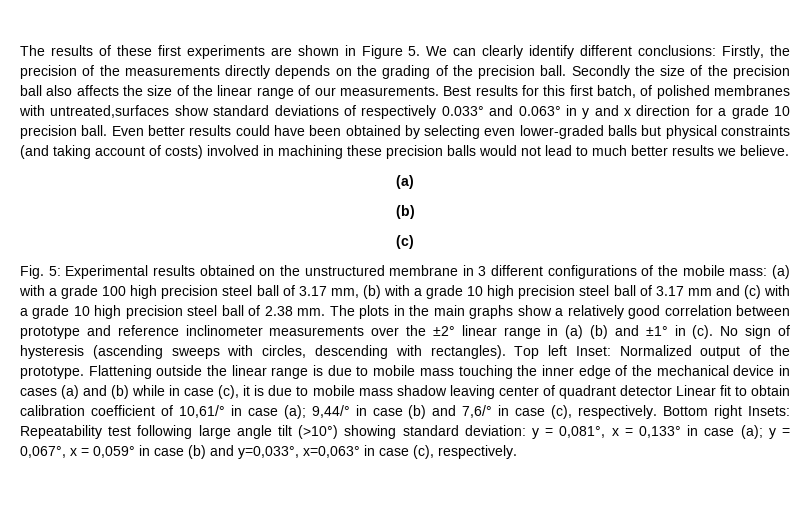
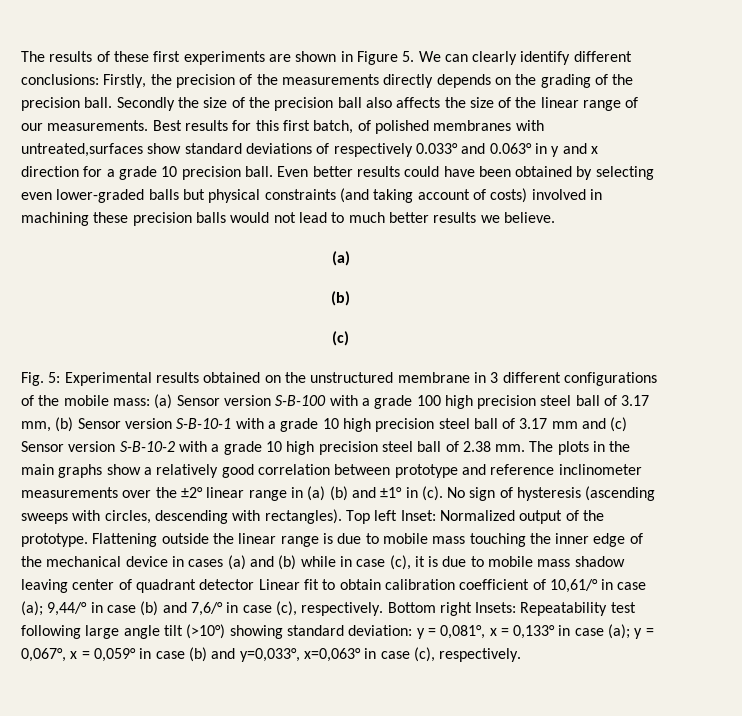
- Fig. 5: Experimental results obtained on the unstructured membrane in 3 different configurations of the mobile mass: (a) with a grade 100 high precision steel ball of 3.17 mm, (b) with a grade 10 high precision steel ball of 3.17 mm and (c) with a grade 10 high precision steel ball of 2.38 mm.
+ Fig. 5: Experimental results obtained on the unstructured membrane in 3 different configurations of the mobile mass: (a) Sensor version S-B-100 with a grade 100 high precision steel ball of 3.17 mm, (b) Sensor version S-B-10-1 with a grade 10 high precision steel ball of 3.17 mm and (c) Sensor version S-B-10-2 with a grade 10 high precision steel ball of 2.38 mm.

